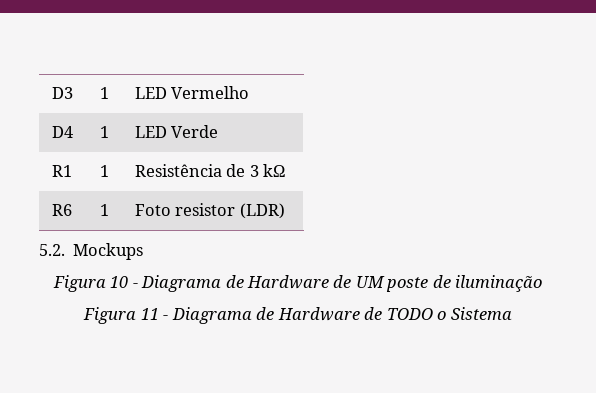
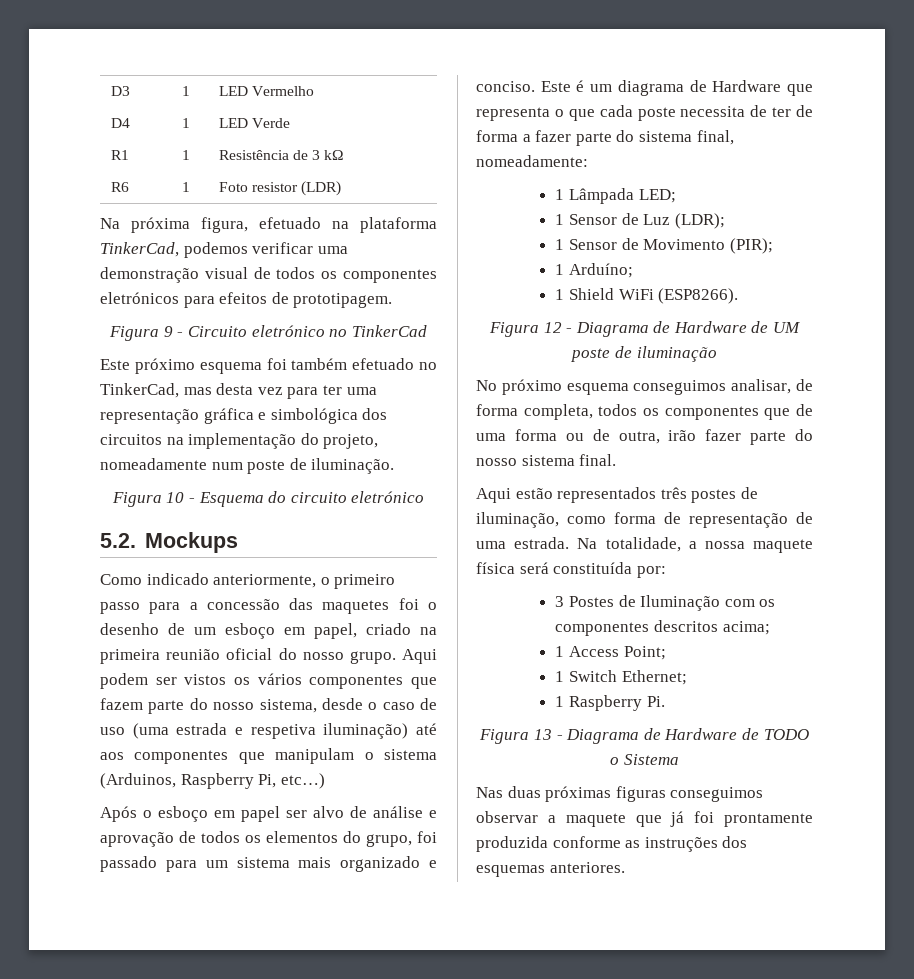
+ Na próxima figura, efetuado na plataforma TinkerCad, podemos verificar uma demonstração visual de todos os componentes eletrónicos para efeitos de prototipagem.
+ Figura 9 - Circuito eletrónico no TinkerCad
+ Este próximo esquema foi também efetuado no TinkerCad, mas desta vez para ter uma representação gráfica e simbológica dos circuitos na implementação do projeto, nomeadamente num poste de iluminação.
+ Figura 10 - Esquema do circuito eletrónico
  5.2. Mockups
- Figura 10 - Diagrama de Hardware de UM poste de iluminação
+ Como indicado anteriormente, o primeiro passo para a concessão das maquetes foi o desenho de um esboço em papel, criado na primeira reunião oficial do nosso grupo. Aqui podem ser vistos os vários componentes que fazem parte do nosso sistema, desde o caso de uso (uma estrada e respetiva iluminação) até aos componentes que manipulam o sistema (Arduinos, Raspberry Pi, etc…)
+ Após o esboço em papel ser alvo de análise e aprovação de todos os elementos do grupo, foi passado para um sistema mais organizado e conciso. Este é um diagrama de Hardware que representa o que cada poste necessita de ter de forma a fazer parte do sistema final, nomeadamente:
+ 1 Lâmpada LED;
+ 1 Sensor de Luz (LDR);
+ 1 Sensor de Movimento (PIR);
+ 1 Arduíno;
+ 1 Shield WiFi (ESP8266).
+ Figura 12 - Diagrama de Hardware de UM poste de iluminação
- Figura 11 - Diagrama de Hardware de TODO o Sistema
+ No próximo esquema conseguimos analisar, de forma completa, todos os componentes que de uma forma ou de outra, irão fazer parte do nosso sistema final.
+ Aqui estão representados três postes de iluminação, como forma de representação de uma estrada. Na totalidade, a nossa maquete física será constituída por:
+ 3 Postes de Iluminação com os componentes descritos acima;
+ 1 Access Point;
+ 1 Switch Ethernet;
+ 1 Raspberry Pi.
+ Figura 13 - Diagrama de Hardware de TODO o Sistema
+ Nas duas próximas figuras conseguimos observar a maquete que já foi prontamente produzida conforme as instruções dos esquemas anteriores.

